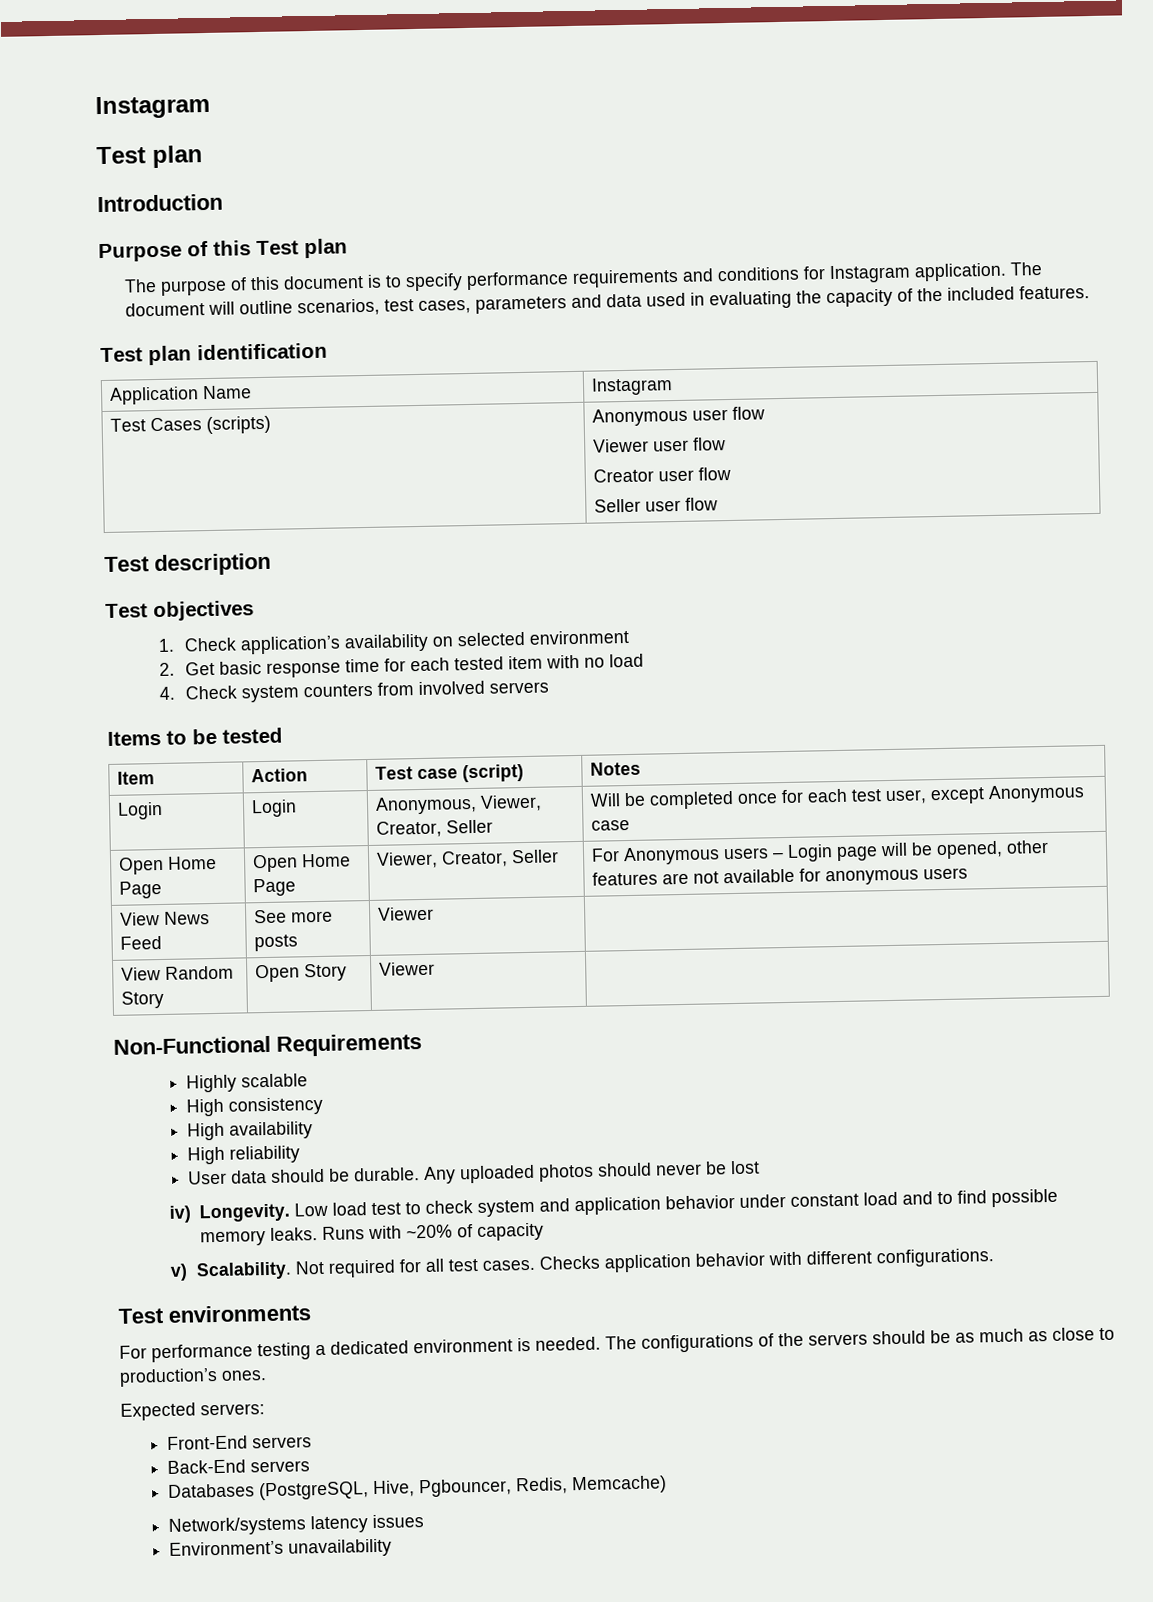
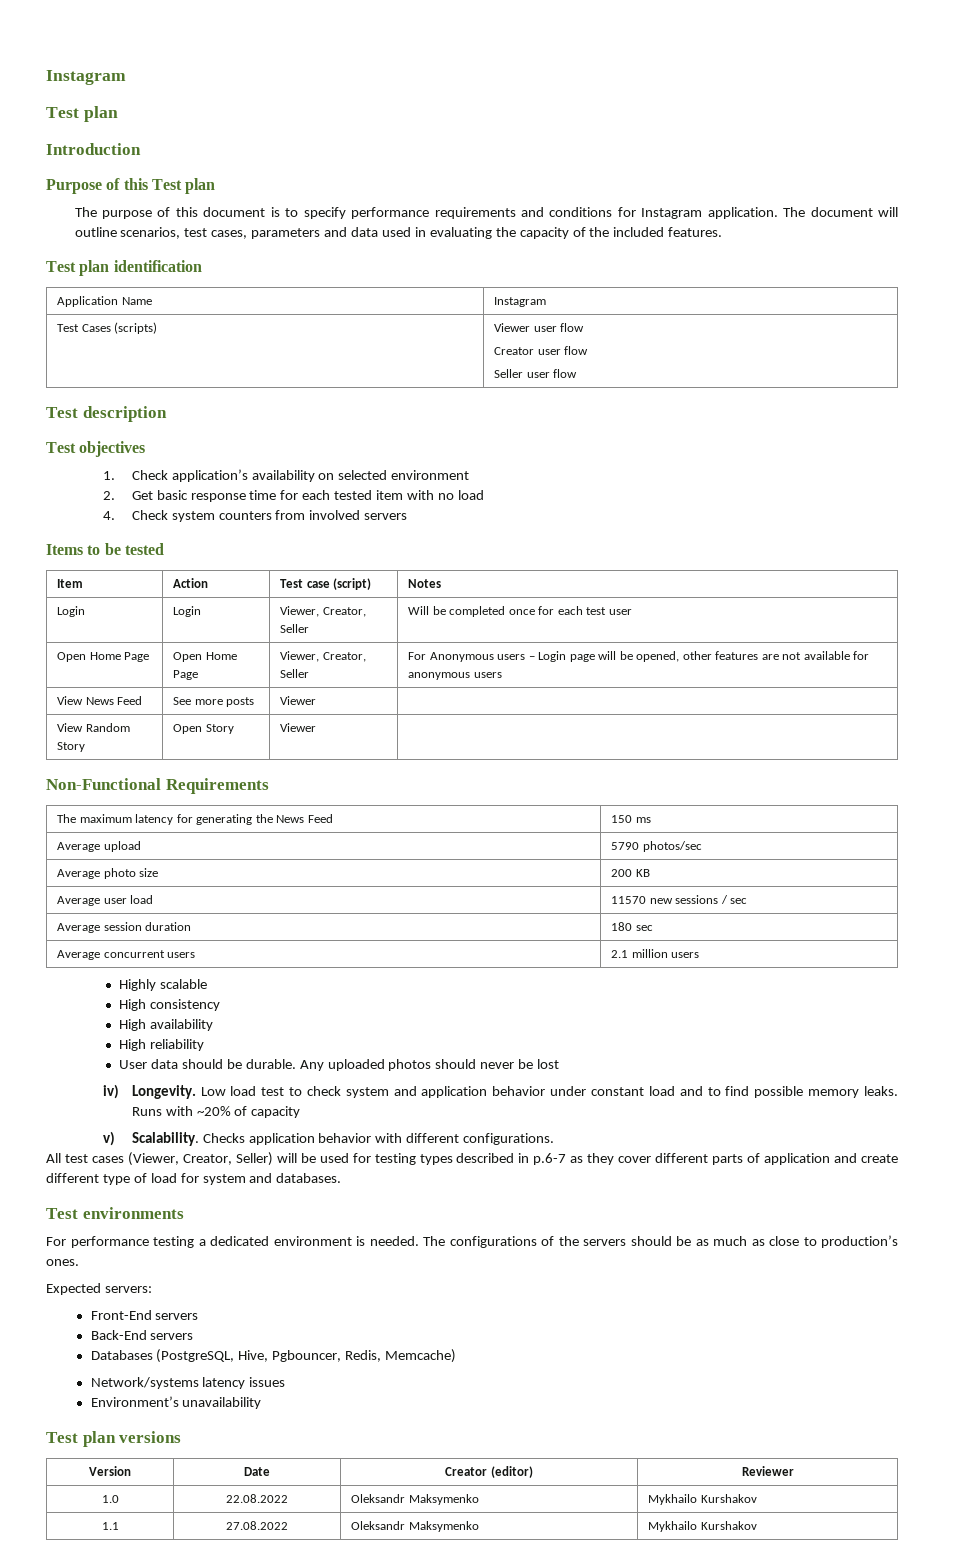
- Test Cases (scripts) | Anonymous user flow
- Viewer user flow
+ Test Cases (scripts) | Viewer user flow
- Login | Login | Anonymous, Viewer, Creator, Seller | Will be completed once for each test user, except Anonymous case
+ Login | Login | Viewer, Creator, Seller | Will be completed once for each test user
+ The maximum latency for generating the News Feed | 150 ms
+ Average upload | 5790 photos/sec
+ Average photo size | 200 KB
+ Average user load | 11570 new sessions / sec
+ Average session duration | 180 sec
+ Average concurrent users | 2.1 million users
- Not required for all test cases.
+ All test cases (Viewer, Creator, Seller) will be used for testing types described in p.6-7 as they cover different parts of application and create different type of load for system and databases.
+ Test plan versions
+ Version | Date | Creator (editor) | Reviewer
+ 1.0 | 22.08.2022 | Oleksandr Maksymenko | Mykhailo Kurshakov
+ 1.1 | 27.08.2022 | Oleksandr Maksymenko | Mykhailo Kurshakov

